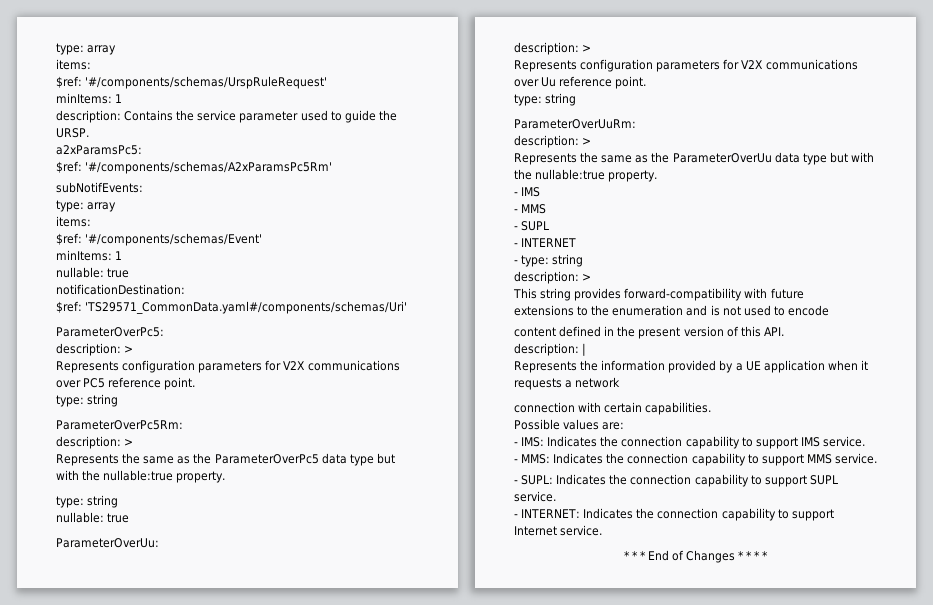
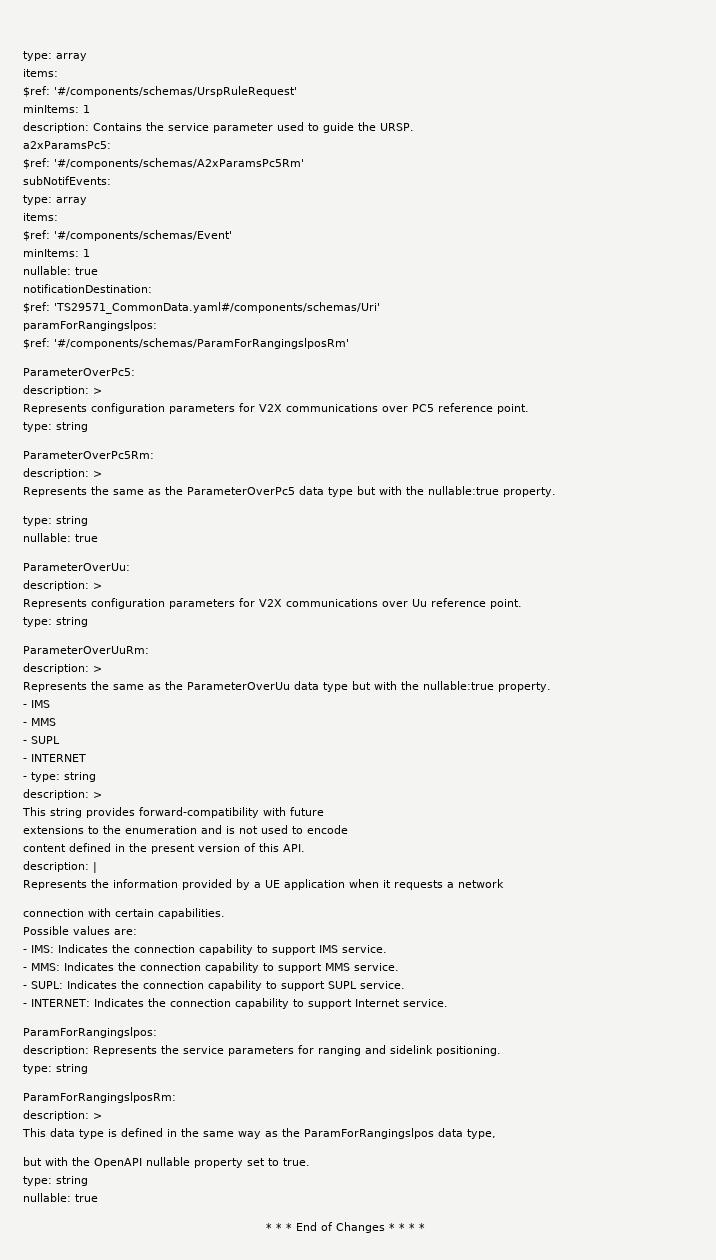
+ paramForRangingslpos:
+ $ref: '#/components/schemas/ParamForRangingslposRm'
+ ParamForRangingslpos:
+ description: Represents the service parameters for ranging and sidelink positioning.
+ type: string
+ ParamForRangingslposRm:
+ description: >
+ This data type is defined in the same way as the ParamForRangingslpos data type,
+ but with the OpenAPI nullable property set to true.
+ type: string
+ nullable: true

